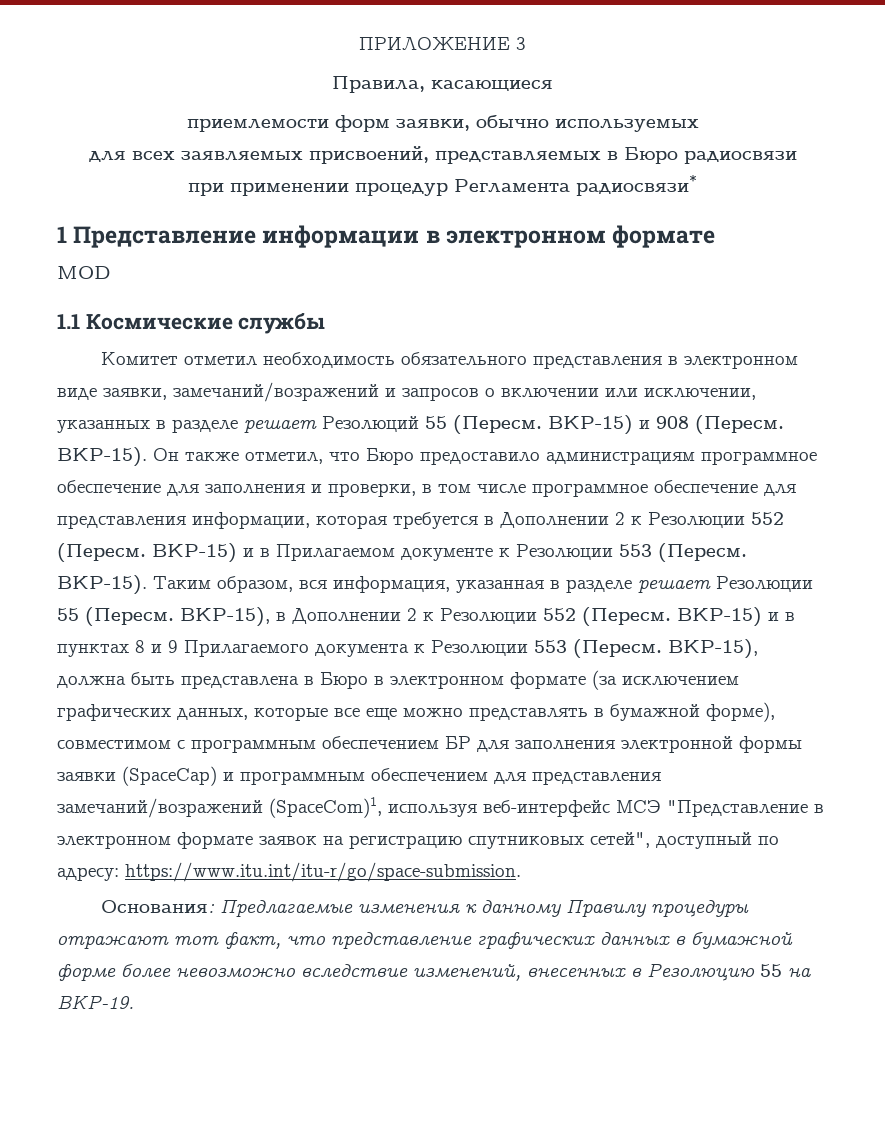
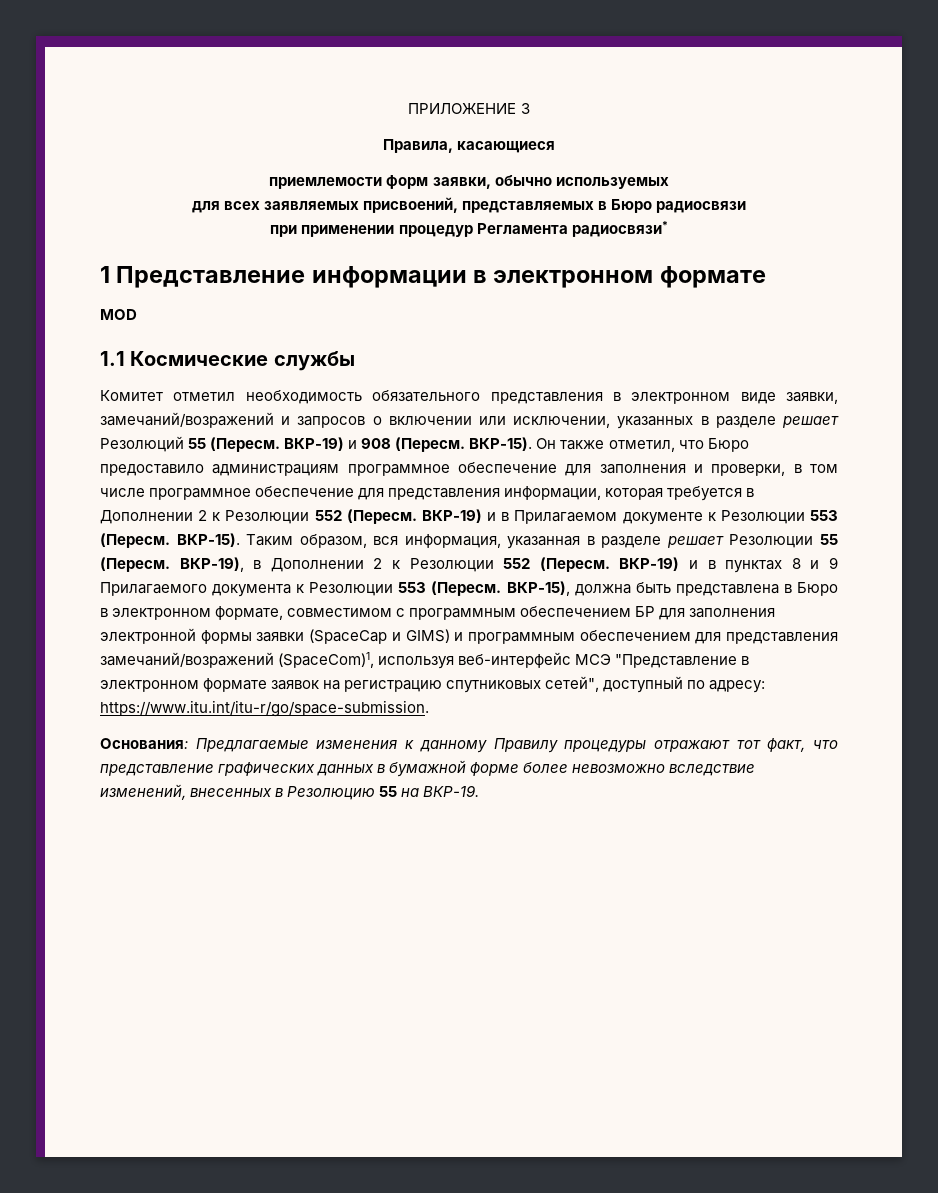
- ВКР-15) и 908 (Пересм.
+ ВКР-19) и 908 (Пересм.
- ВКР-15) и в Прилагаемом документе к Резолюции 553 (Пересм.
+ ВКР-19) и в Прилагаемом документе к Резолюции 553 (Пересм.
- ВКР-15), в Дополнении 2 к Резолюции 552 (Пересм. ВКР-15) и в пунктах 8 и 9 Прилагаемого документа к Резолюции 553 (Пересм.
+ ВКР-19), в Дополнении 2 к Резолюции 552 (Пересм. ВКР-19) и в пунктах 8 и 9 Прилагаемого документа к Резолюции 553 (Пересм.
- ВКР-15), должна быть представлена в Бюро в электронном формате (за исключением графических данных, которые все еще можно представлять в бумажной форме), совместимом с программным обеспечением БР для заполнения электронной формы заявки (SpaceCap) и программным обеспечением для представления замечаний/возражений (SpaceCom)1, используя веб-интерфейс МСЭ "Представление в электронном формате заявок на регистрацию спутниковых сетей", доступный по адресу: https://www.itu.int/itu-r/go/space-submission.
+ ВКР-15), должна быть представлена в Бюро в электронном формате, совместимом с программным обеспечением БР для заполнения электронной формы заявки (SpaceCap и GIMS) и программным обеспечением для представления замечаний/возражений (SpaceCom)1, используя веб-интерфейс МСЭ "Представление в электронном формате заявок на регистрацию спутниковых сетей", доступный по адресу: https://www.itu.int/itu-r/go/space-submission.

